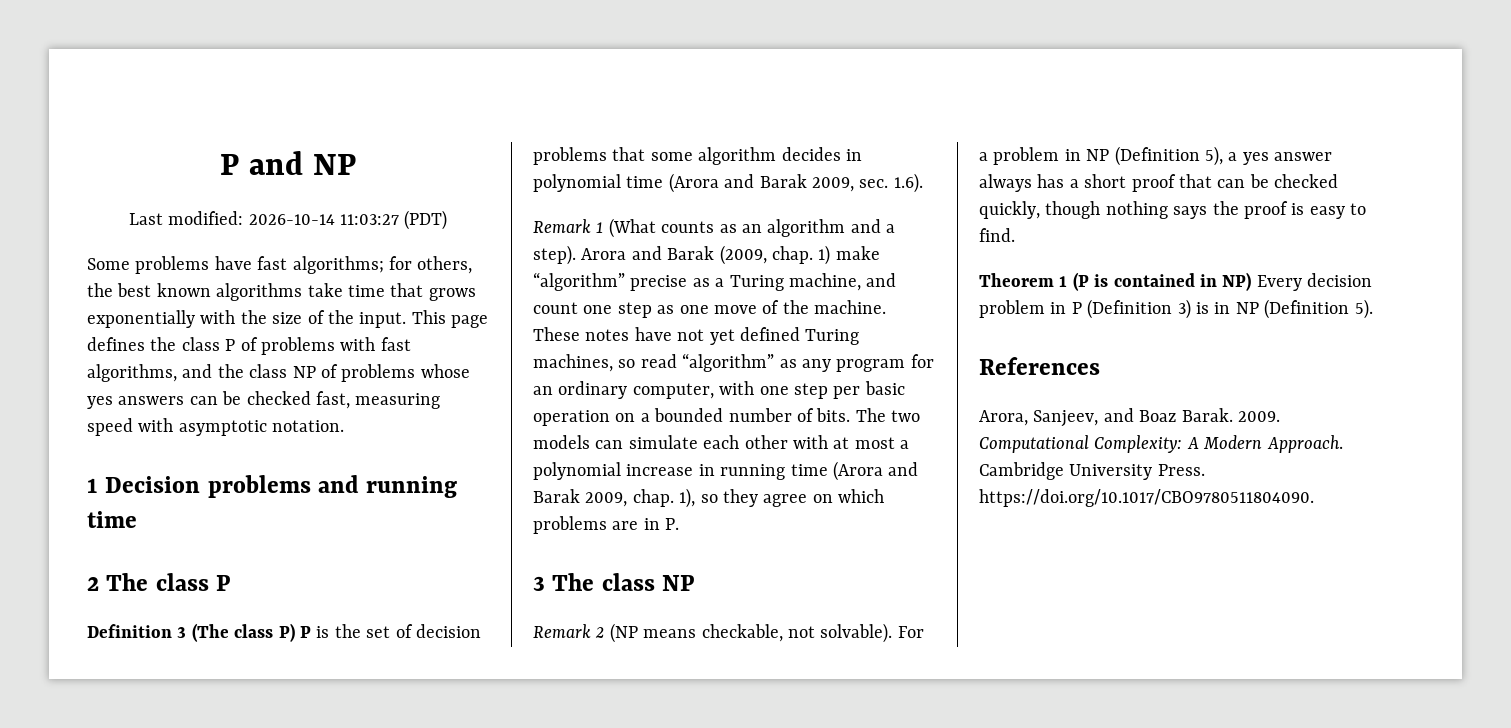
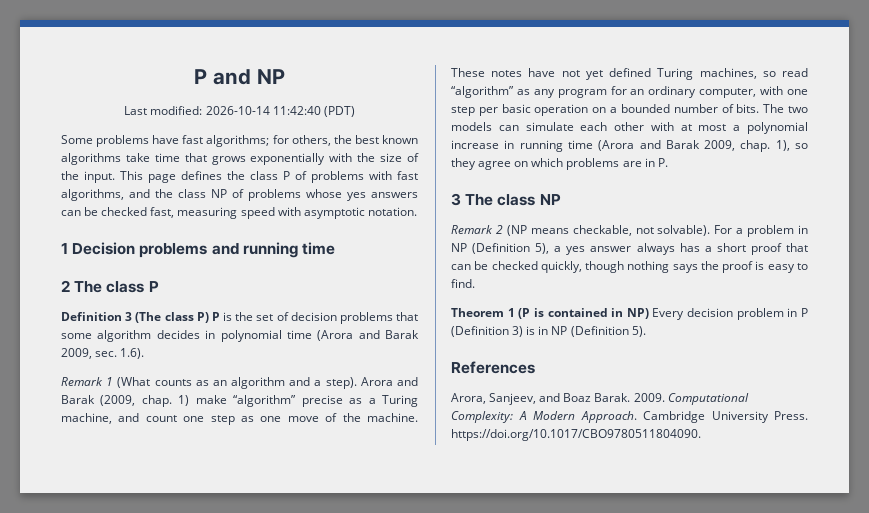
- Last modified: 2026-10-14 11:03:27 (PDT)
+ Last modified: 2026-10-14 11:42:40 (PDT)

